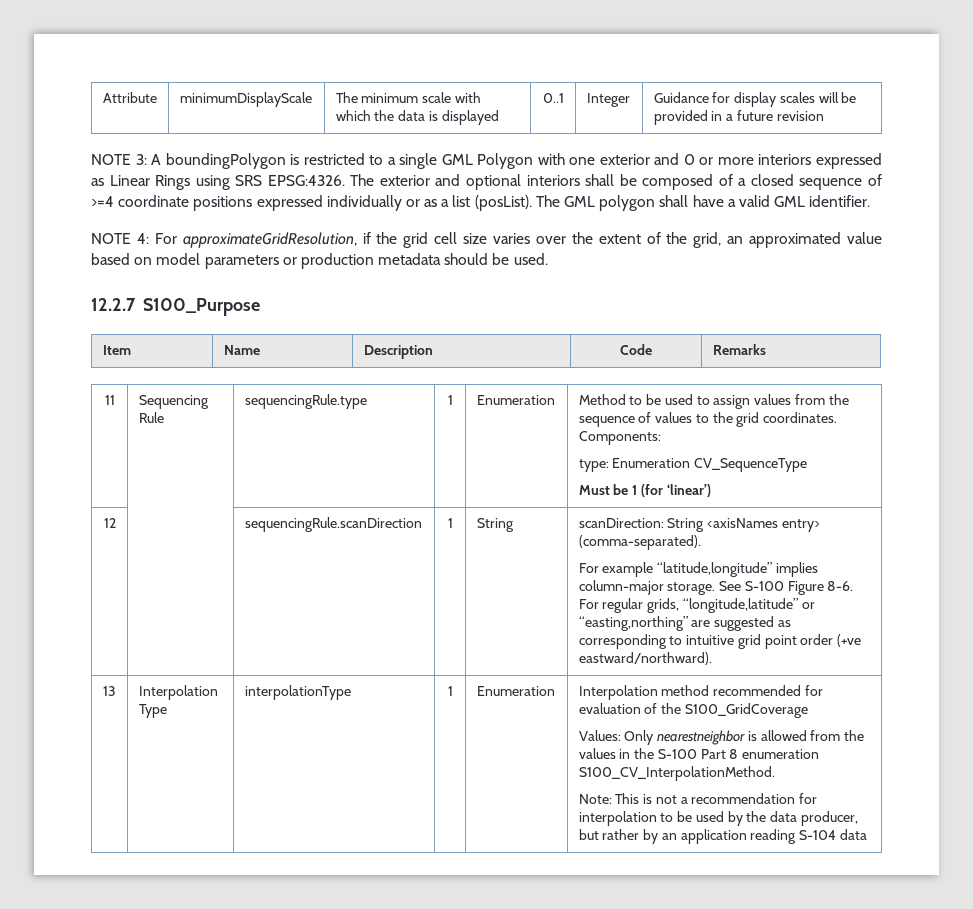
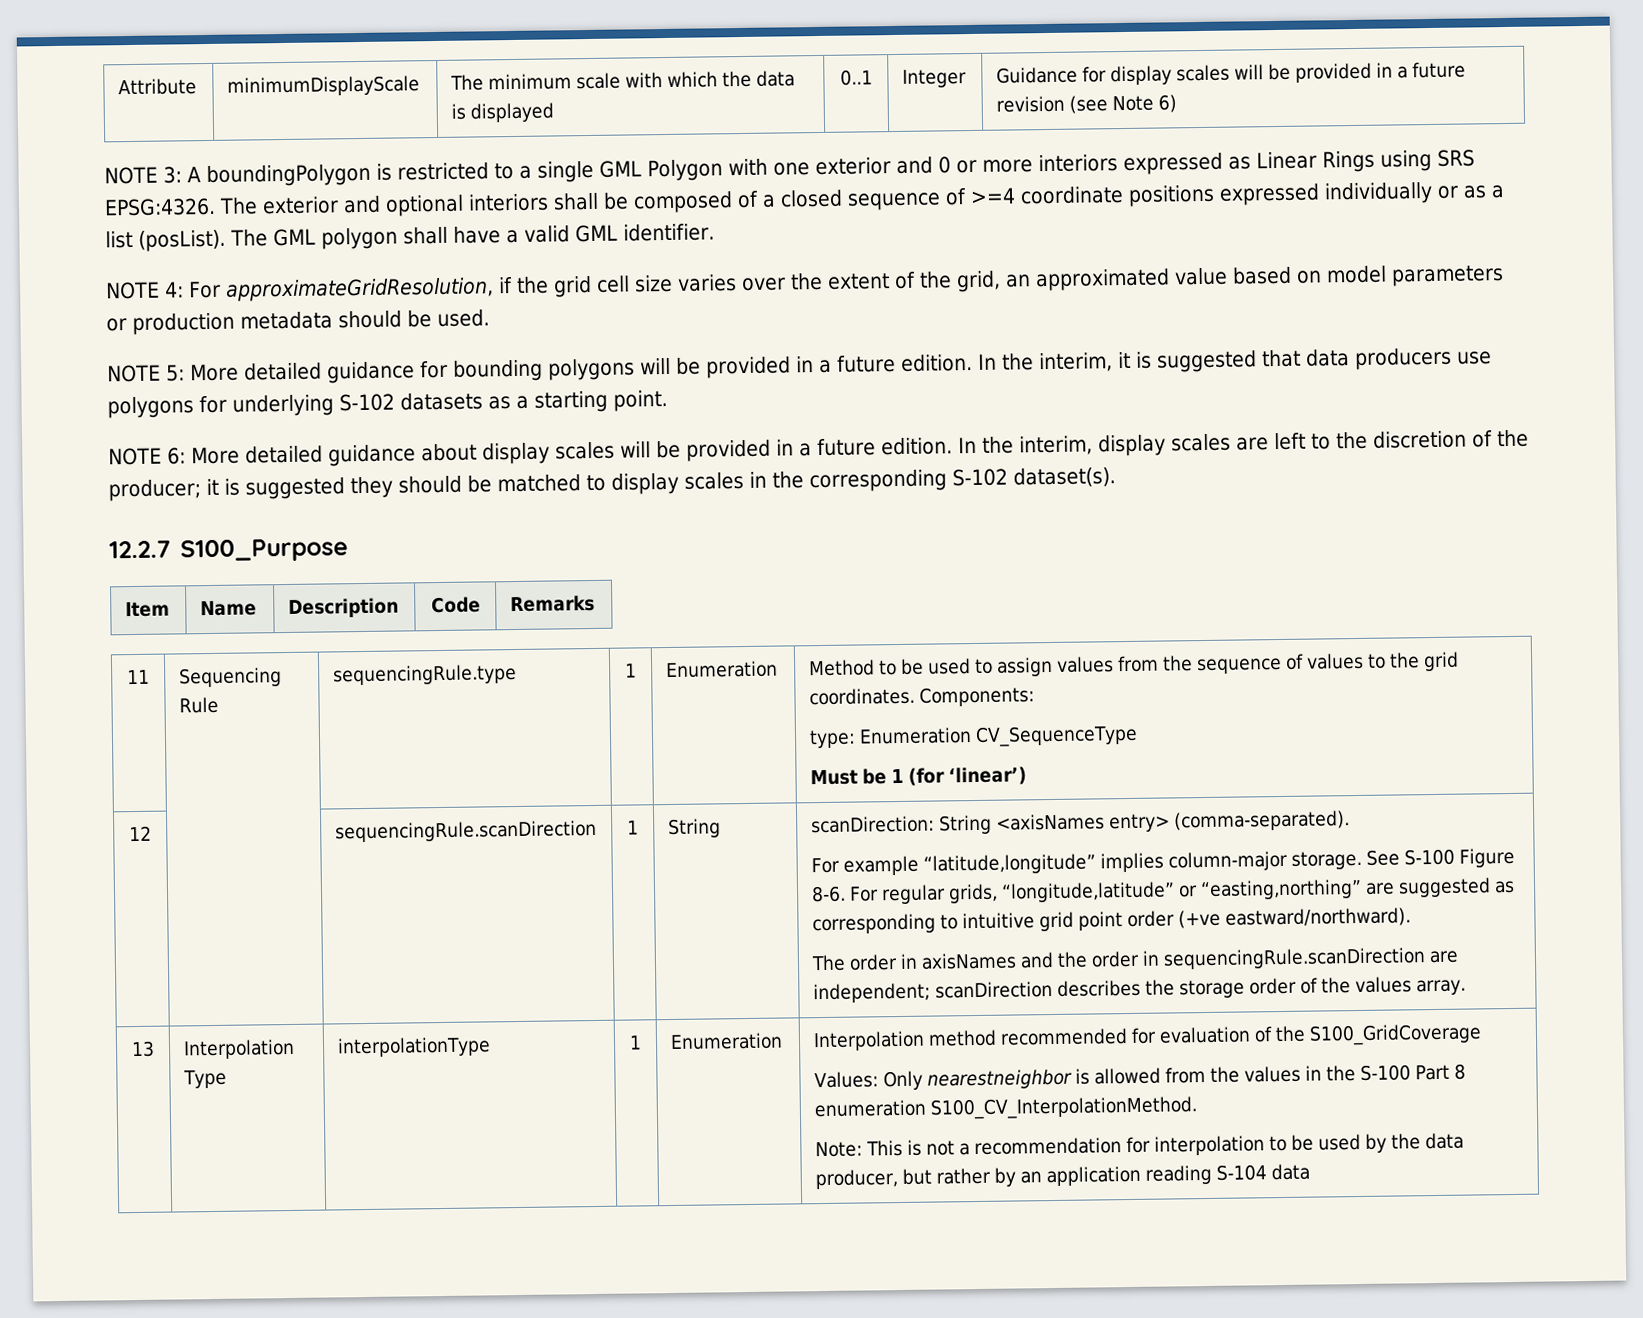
- Attribute | minimumDisplayScale | The minimum scale with which the data is displayed | 0..1 | Integer | Guidance for display scales will be provided in a future revision
+ Attribute | minimumDisplayScale | The minimum scale with which the data is displayed | 0..1 | Integer | Guidance for display scales will be provided in a future revision (see Note 6)
+ NOTE 5: More detailed guidance for bounding polygons will be provided in a future edition. In the interim, it is suggested that data producers use polygons for underlying S-102 datasets as a starting point.
+ NOTE 6: More detailed guidance about display scales will be provided in a future edition. In the interim, display scales are left to the discretion of the producer; it is suggested they should be matched to display scales in the corresponding S-102 dataset(s).
+ The order in axisNames and the order in sequencingRule.scanDirection are independent; scanDirection describes the storage order of the values array.

